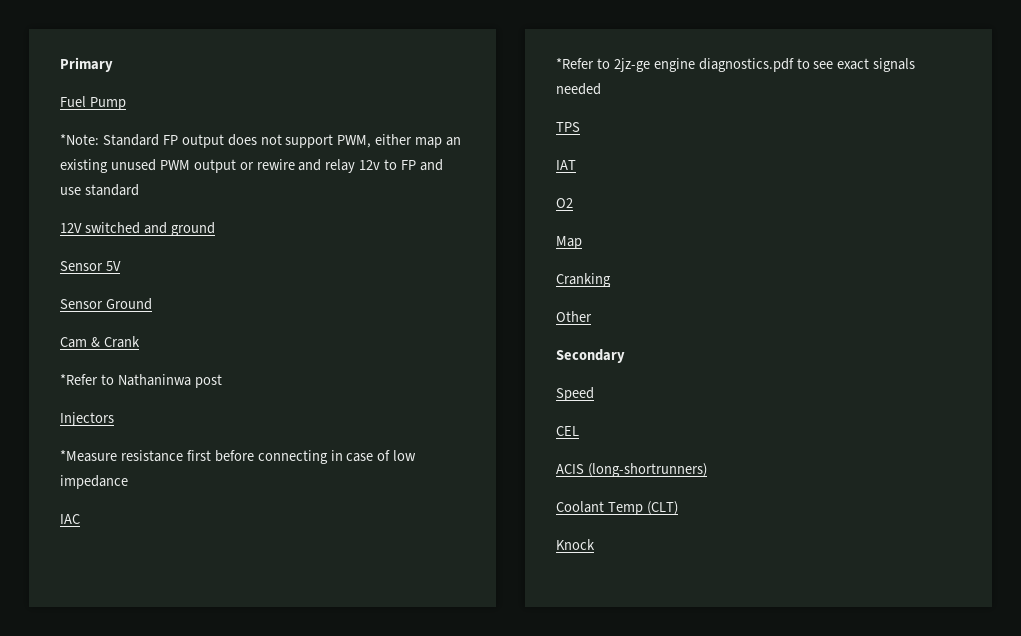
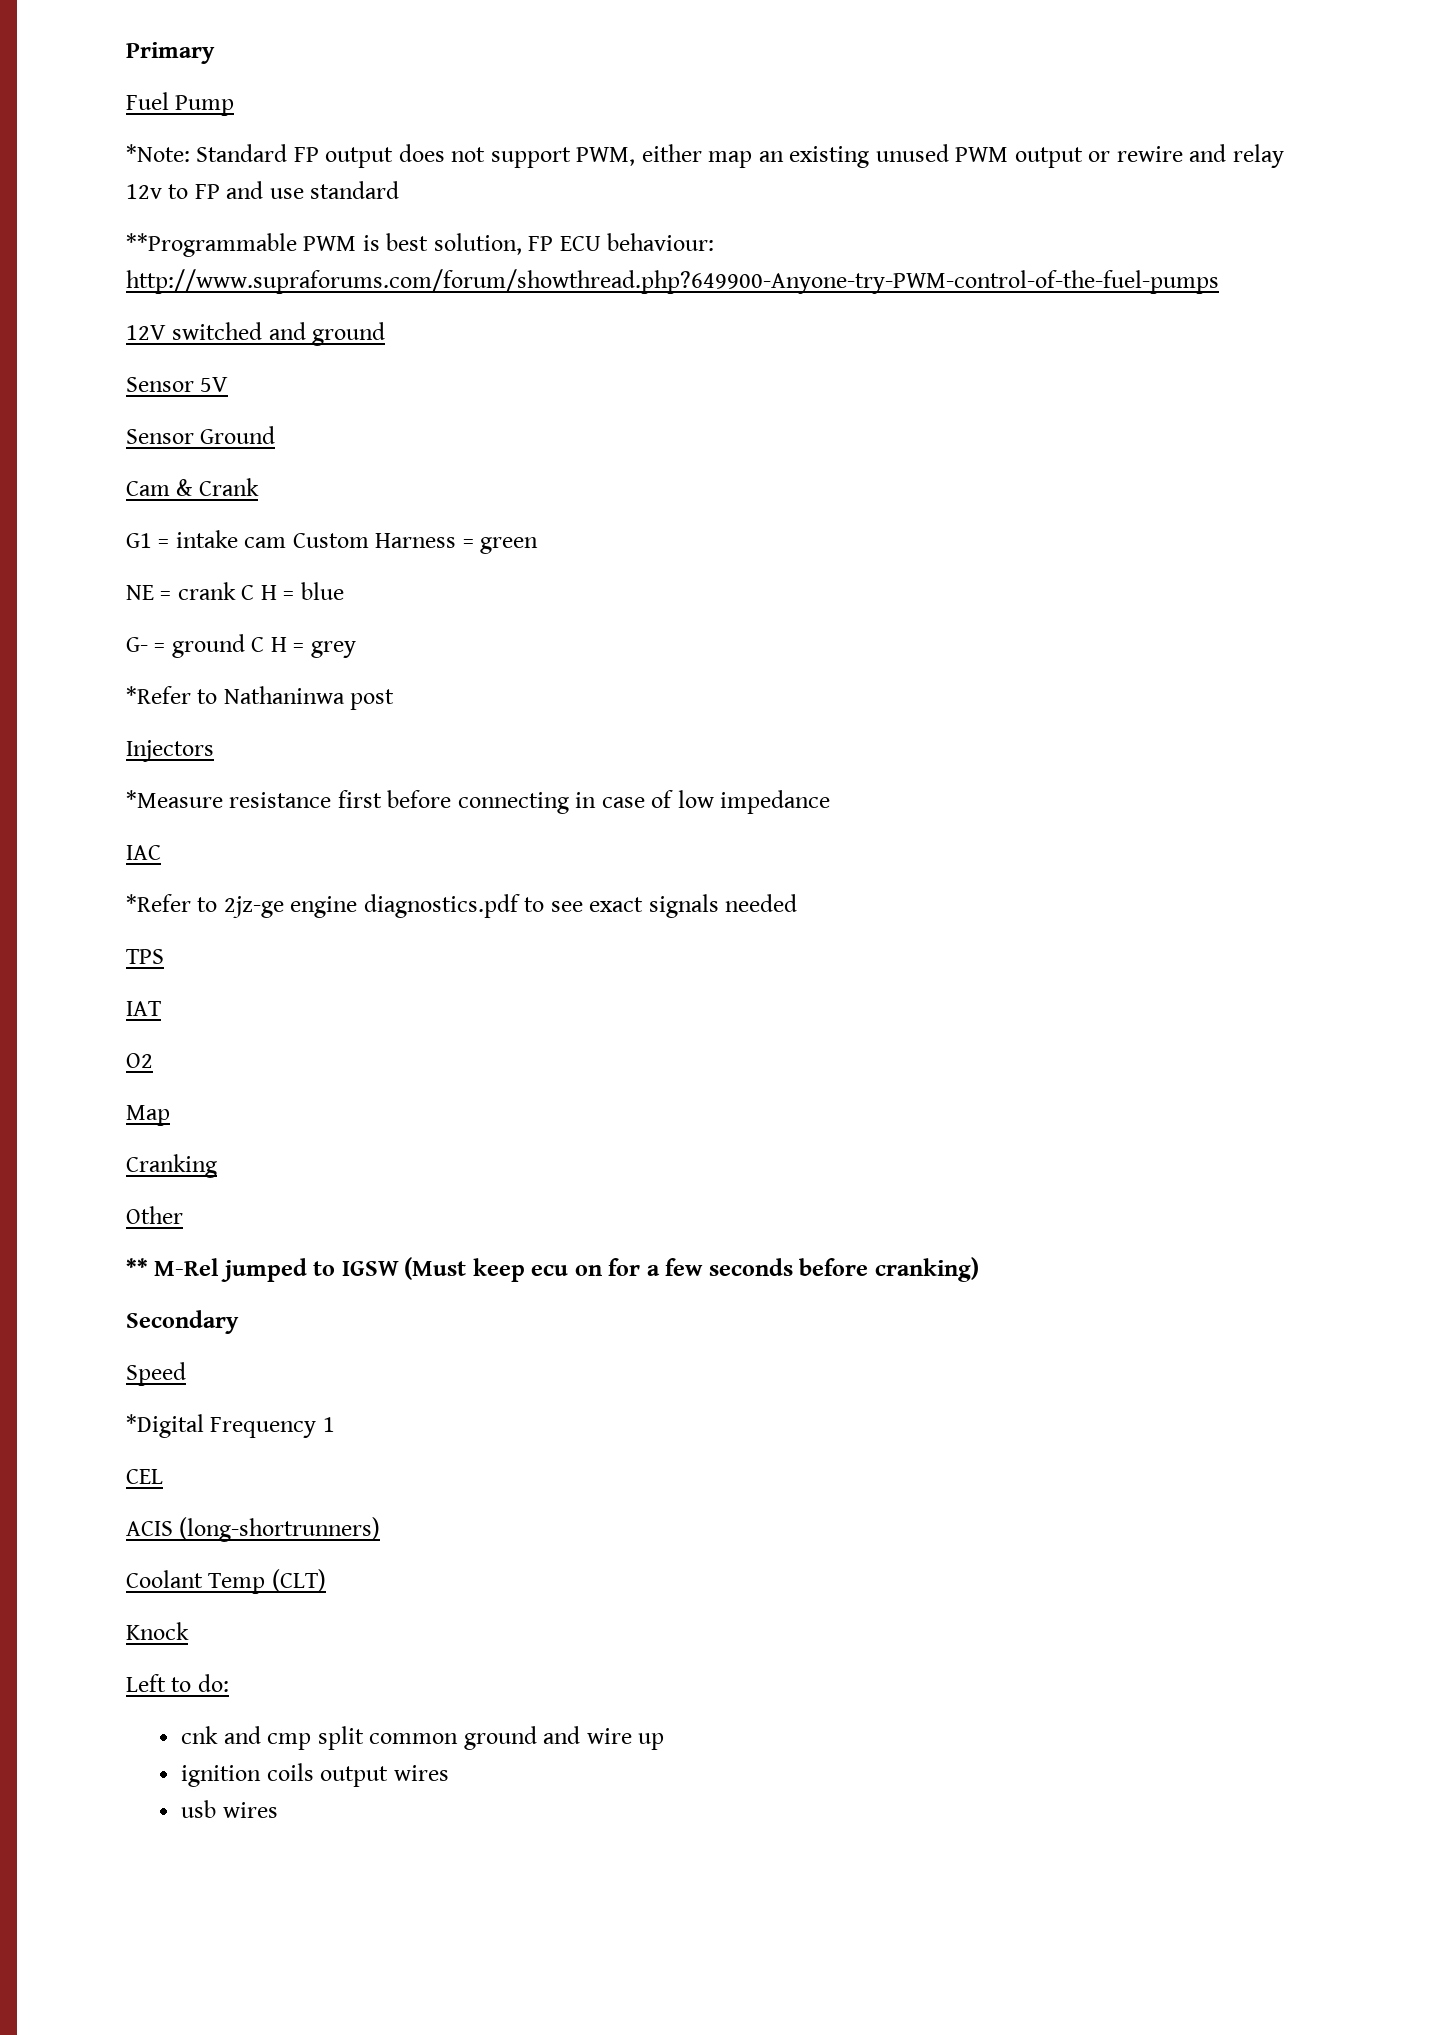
+ **Programmable PWM is best solution, FP ECU behaviour: http://www.supraforums.com/forum/showthread.php?649900-Anyone-try-PWM-control-of-the-fuel-pumps
+ G1 = intake cam Custom Harness = green
+ NE = crank C H = blue
+ G- = ground C H = grey
+ ** M-Rel jumped to IGSW (Must keep ecu on for a few seconds before cranking)
+ *Digital Frequency 1
+ Left to do:
+ cnk and cmp split common ground and wire up
+ ignition coils output wires
+ usb wires

